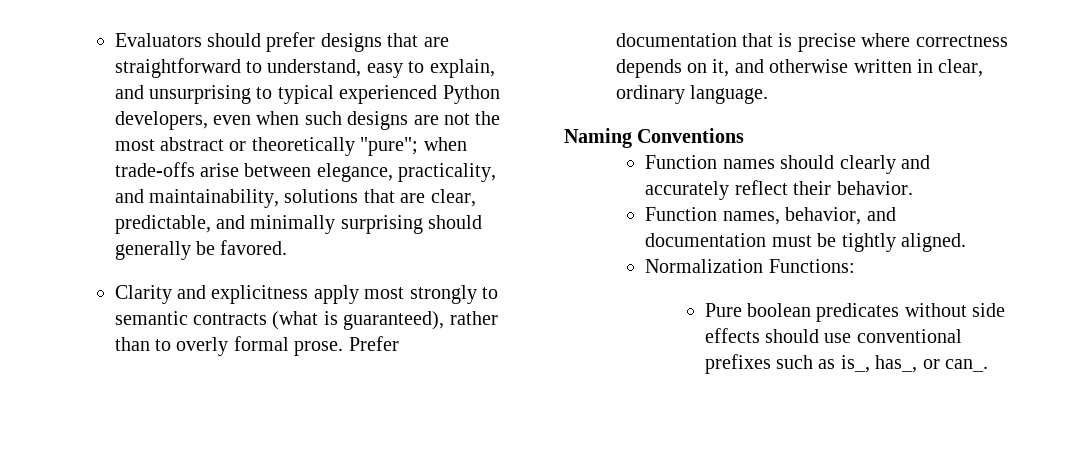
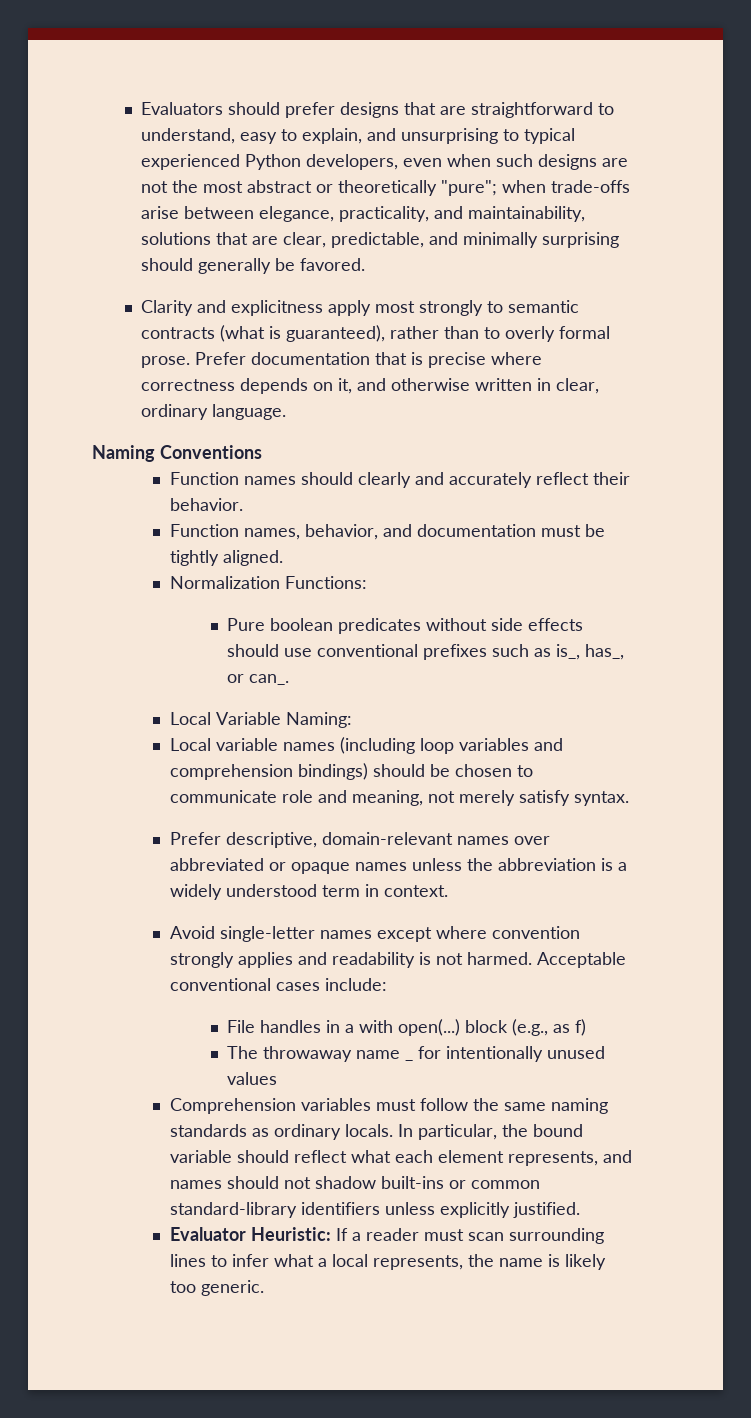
+ Local Variable Naming:
+ Local variable names (including loop variables and comprehension bindings) should be chosen to communicate role and meaning, not merely satisfy syntax.
+ Prefer descriptive, domain-relevant names over abbreviated or opaque names unless the abbreviation is a widely understood term in context.
+ Avoid single-letter names except where convention strongly applies and readability is not harmed. Acceptable conventional cases include:
+ File handles in a with open(...) block (e.g., as f)
+ The throwaway name _ for intentionally unused values
+ Comprehension variables must follow the same naming standards as ordinary locals. In particular, the bound variable should reflect what each element represents, and names should not shadow built-ins or common standard-library identifiers unless explicitly justified.
+ Evaluator Heuristic: If a reader must scan surrounding lines to infer what a local represents, the name is likely too generic.

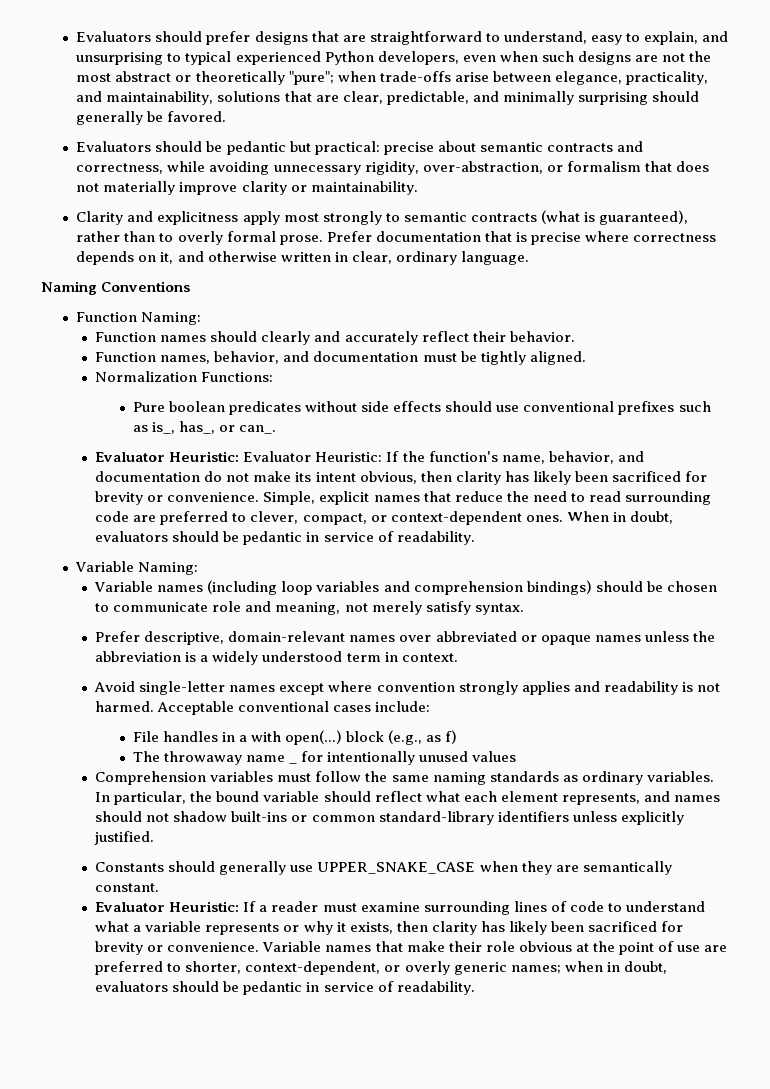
+ Evaluators should be pedantic but practical: precise about semantic contracts and correctness, while avoiding unnecessary rigidity, over-abstraction, or formalism that does not materially improve clarity or maintainability.
+ Function Naming:
- Local Variable Naming:
+ Evaluator Heuristic: Evaluator Heuristic: If the function's name, behavior, and documentation do not make its intent obvious, then clarity has likely been sacrificed for brevity or convenience. Simple, explicit names that reduce the need to read surrounding code are preferred to clever, compact, or context-dependent ones. When in doubt, evaluators should be pedantic in service of readability.
+ Variable Naming:
- Local variable names (including loop variables and comprehension bindings) should be chosen to communicate role and meaning, not merely satisfy syntax.
+ Variable names (including loop variables and comprehension bindings) should be chosen to communicate role and meaning, not merely satisfy syntax.
- Comprehension variables must follow the same naming standards as ordinary locals.
+ Comprehension variables must follow the same naming standards as ordinary variables.
+ Constants should generally use UPPER_SNAKE_CASE when they are semantically constant.
- Evaluator Heuristic: If a reader must scan surrounding lines to infer what a local represents, the name is likely too generic.
+ Evaluator Heuristic: If a reader must examine surrounding lines of code to understand what a variable represents or why it exists, then clarity has likely been sacrificed for brevity or convenience. Variable names that make their role obvious at the point of use are preferred to shorter, context-dependent, or overly generic names; when in doubt, evaluators should be pedantic in service of readability.

